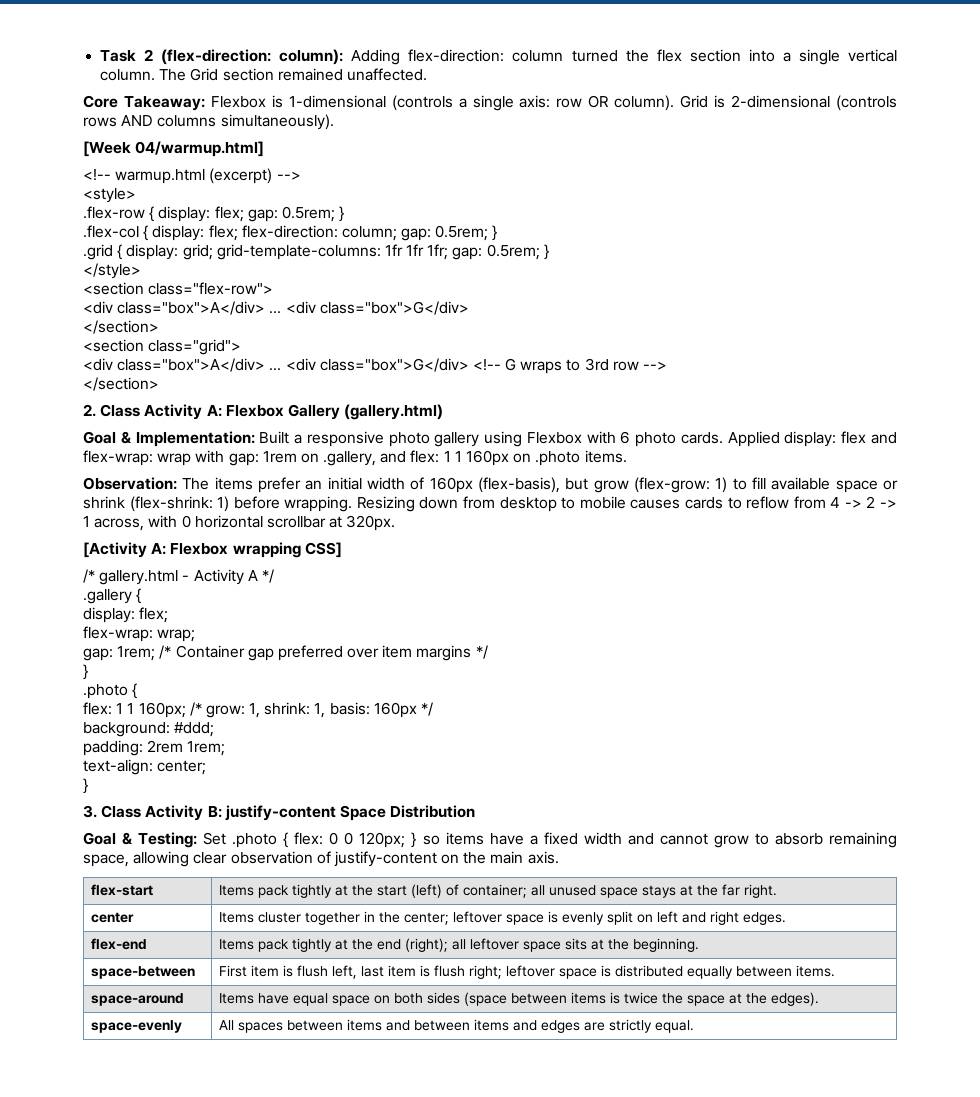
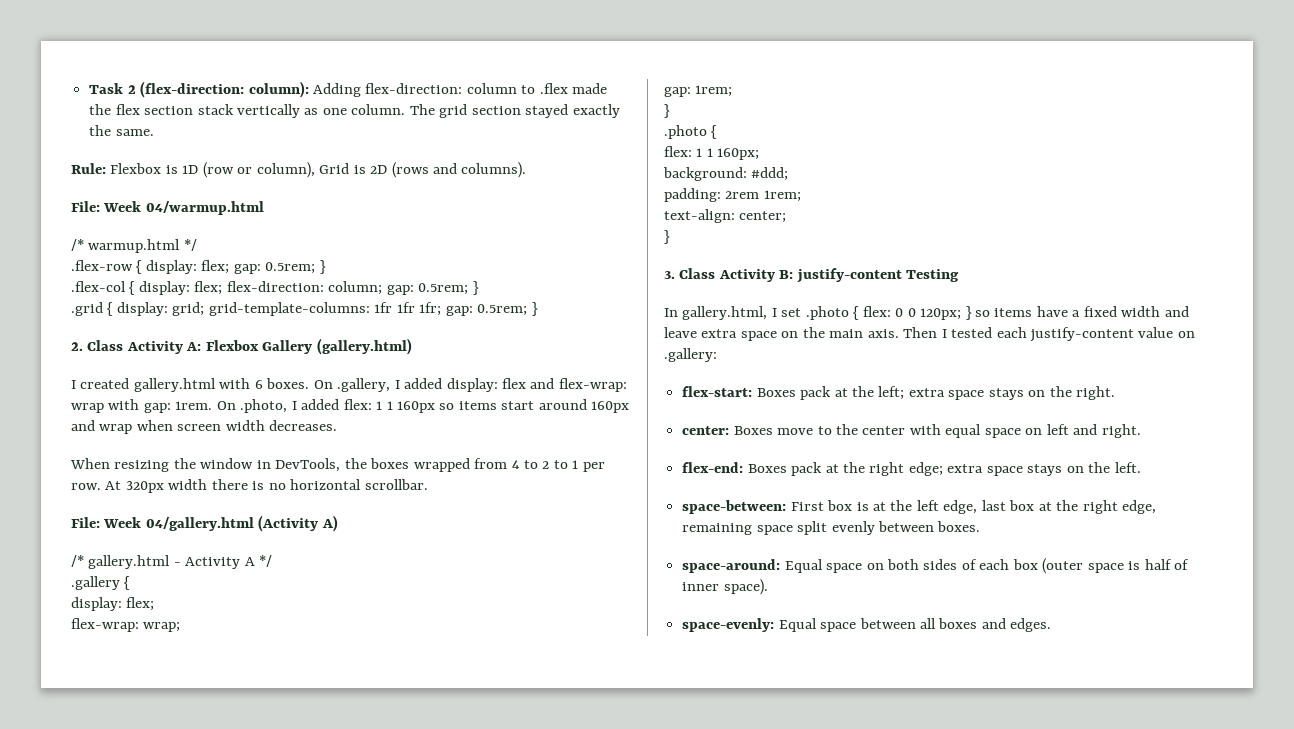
- Task 2 (flex-direction: column): Adding flex-direction: column turned the flex section into a single vertical column. The Grid section remained unaffected.
- Core Takeaway: Flexbox is 1-dimensional (controls a single axis: row OR column). Grid is 2-dimensional (controls rows AND columns simultaneously).
- [Week 04/warmup.html]
- <!-- warmup.html (excerpt) -->
- <style>
+ Task 2 (flex-direction: column): Adding flex-direction: column to .flex made the flex section stack vertically as one column. The grid section stayed exactly the same.
+ Rule: Flexbox is 1D (row or column), Grid is 2D (rows and columns).
+ File: Week 04/warmup.html
+ /* warmup.html */
- </style>
- <section class="flex-row">
- <div class="box">A</div> ... <div class="box">G</div>
- </section>
- <section class="grid">
- <div class="box">A</div> ... <div class="box">G</div> <!-- G wraps to 3rd row -->
- </section>
- Goal & Implementation: Built a responsive photo gallery using Flexbox with 6 photo cards. Applied display: flex and flex-wrap: wrap with gap: 1rem on .gallery, and flex: 1 1 160px on .photo items.
- Observation: The items prefer an initial width of 160px (flex-basis), but grow (flex-grow: 1) to fill available space or shrink (flex-shrink: 1) before wrapping. Resizing down from desktop to mobile causes cards to reflow from 4 -> 2 -> 1 across, with 0 horizontal scrollbar at 320px.
- [Activity A: Flexbox wrapping CSS]
+ I created gallery.html with 6 boxes. On .gallery, I added display: flex and flex-wrap: wrap with gap: 1rem. On .photo, I added flex: 1 1 160px so items start around 160px and wrap when screen width decreases.
+ When resizing the window in DevTools, the boxes wrapped from 4 to 2 to 1 per row. At 320px width there is no horizontal scrollbar.
+ File: Week 04/gallery.html (Activity A)
- gap: 1rem; /* Container gap preferred over item margins */
+ gap: 1rem;
- flex: 1 1 160px; /* grow: 1, shrink: 1, basis: 160px */
+ flex: 1 1 160px;
- 3. Class Activity B: justify-content Space Distribution
- Goal & Testing: Set .photo { flex: 0 0 120px; } so items have a fixed width and cannot grow to absorb remaining space, allowing clear observation of justify-content on the main axis.
- flex-start | Items pack tightly at the start (left) of container; all unused space stays at the far right.
- center | Items cluster together in the center; leftover space is evenly split on left and right edges.
- flex-end | Items pack tightly at the end (right); all leftover space sits at the beginning.
- space-between | First item is flush left, last item is flush right; leftover space is distributed equally between items.
- space-around | Items have equal space on both sides (space between items is twice the space at the edges).
- space-evenly | All spaces between items and between items and edges are strictly equal.
+ 3. Class Activity B: justify-content Testing
+ In gallery.html, I set .photo { flex: 0 0 120px; } so items have a fixed width and leave extra space on the main axis. Then I tested each justify-content value on .gallery:
+ flex-start: Boxes pack at the left; extra space stays on the right.
+ center: Boxes move to the center with equal space on left and right.
+ flex-end: Boxes pack at the right edge; extra space stays on the left.
+ space-between: First box is at the left edge, last box at the right edge, remaining space split evenly between boxes.
+ space-around: Equal space on both sides of each box (outer space is half of inner space).
+ space-evenly: Equal space between all boxes and edges.

